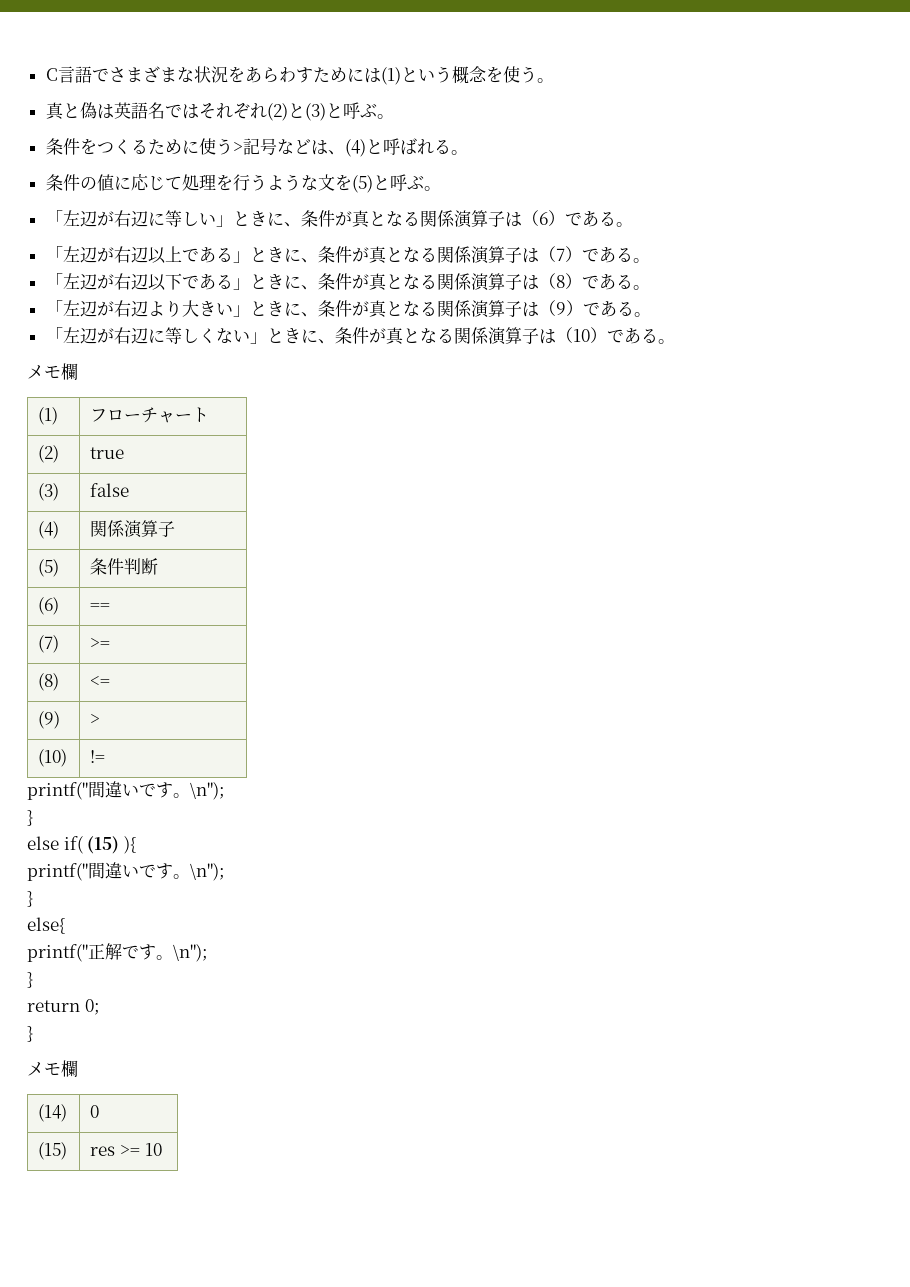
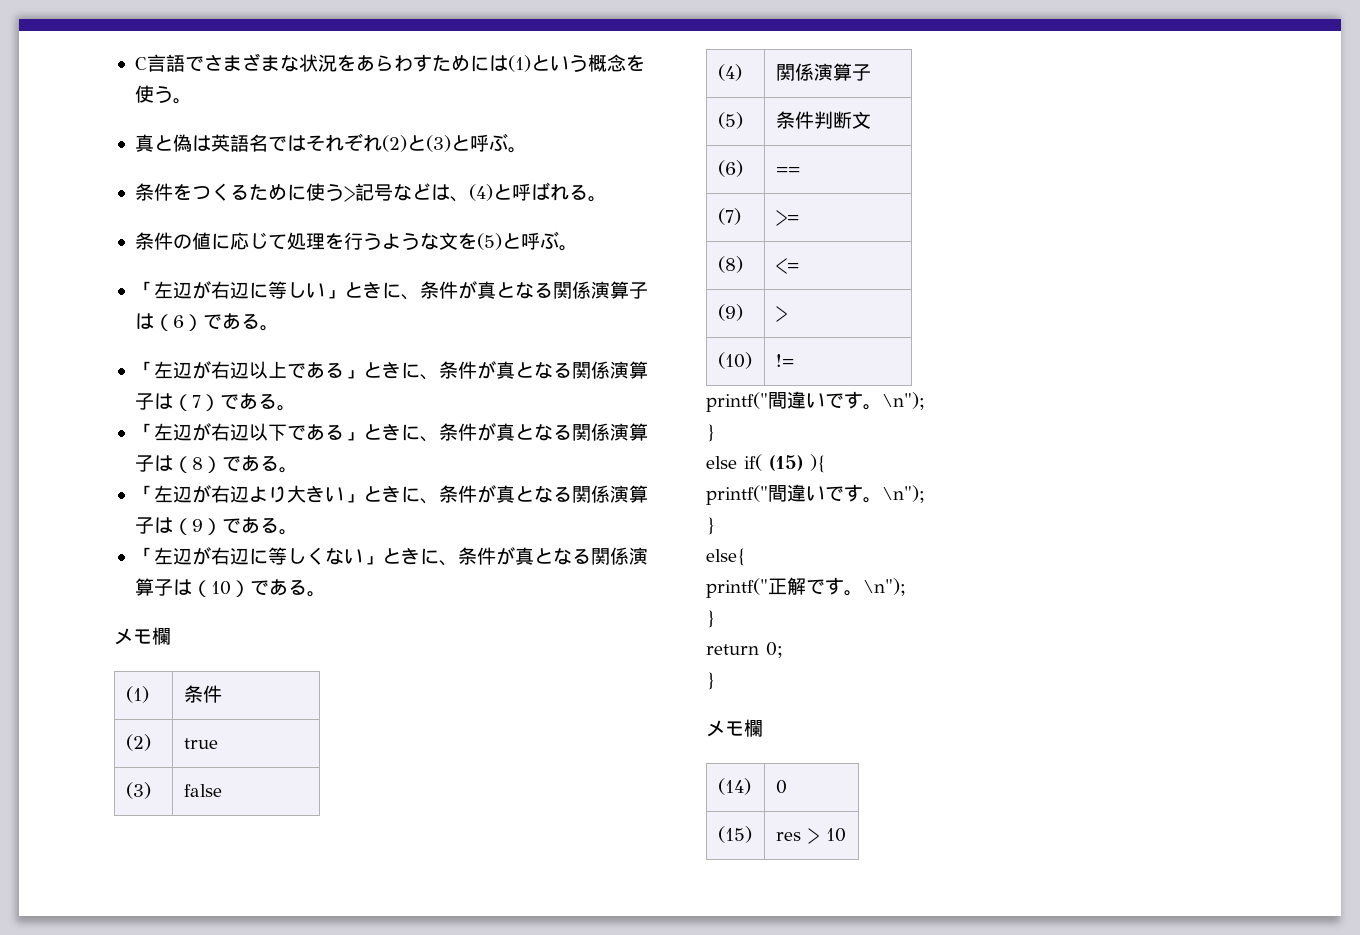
- (1) | フローチャート
+ (1) | 条件
- (5) | 条件判断
+ (5) | 条件判断文
- (15) | res >= 10
+ (15) | res > 10

